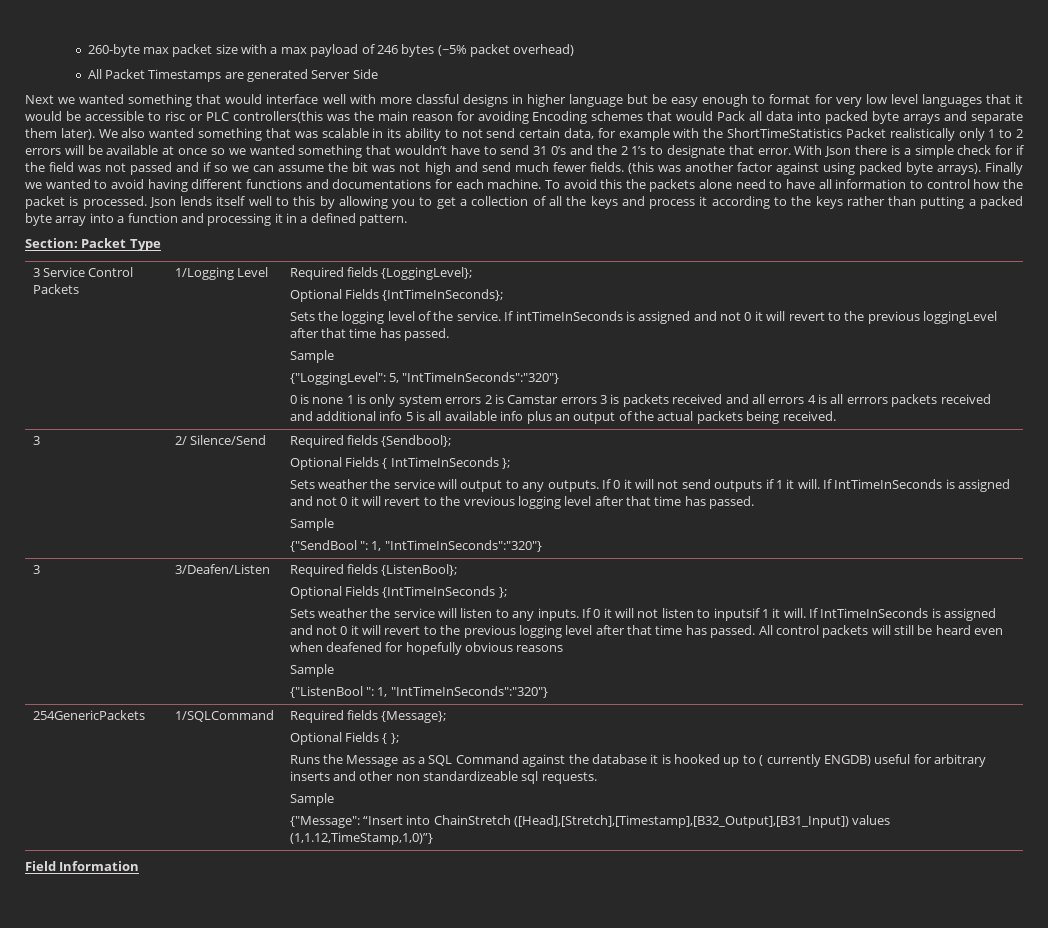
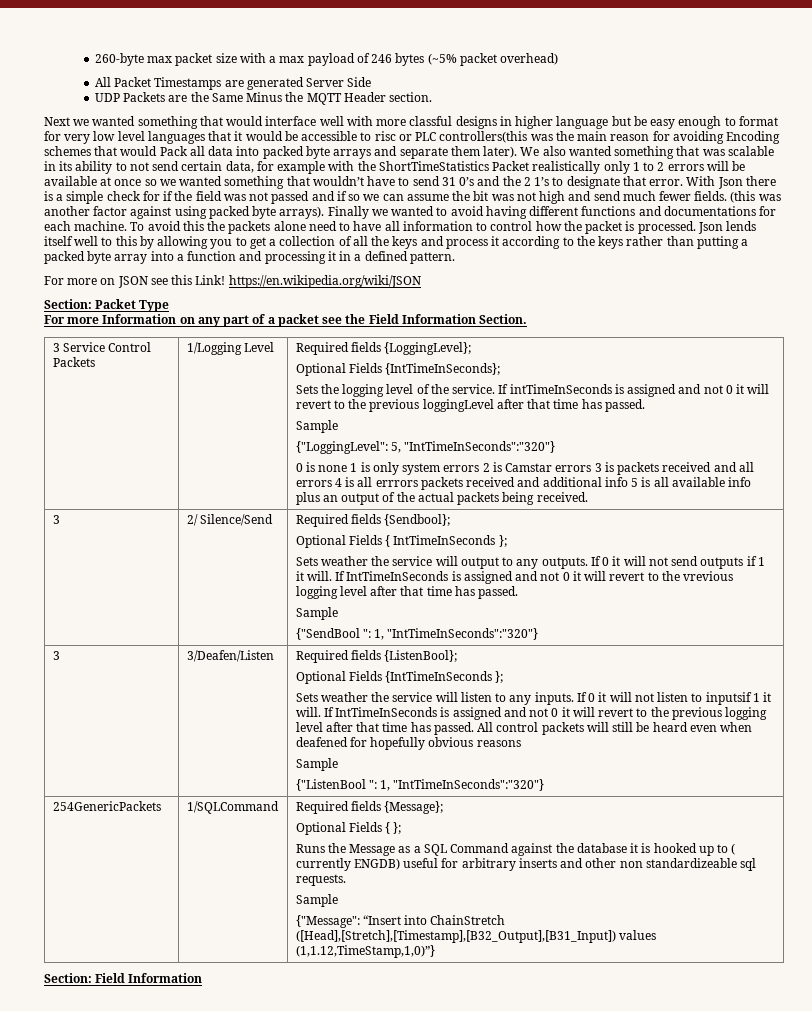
+ UDP Packets are the Same Minus the MQTT Header section.
+ For more on JSON see this Link! https://en.wikipedia.org/wiki/JSON
  Section: Packet Type
+ For more Information on any part of a packet see the Field Information Section.
- Field Information
+ Section: Field Information

